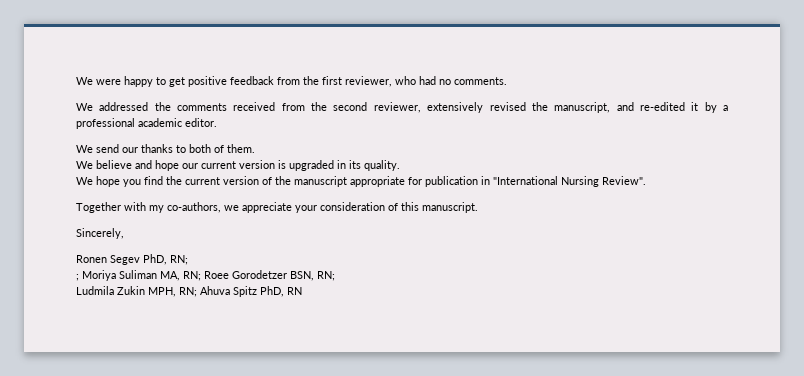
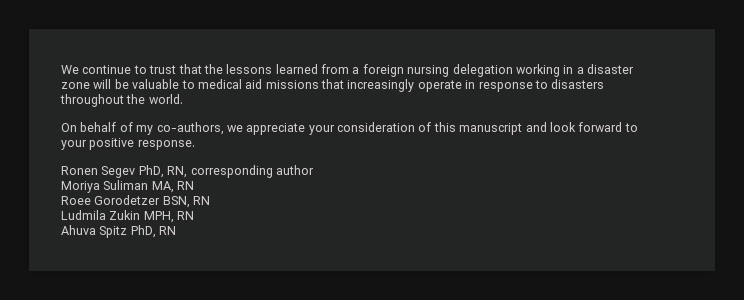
- We were happy to get positive feedback from the first reviewer, who had no comments.
- We addressed the comments received from the second reviewer, extensively revised the manuscript, and re-edited it by a professional academic editor.
- We send our thanks to both of them.
- We believe and hope our current version is upgraded in its quality.
- We hope you find the current version of the manuscript appropriate for publication in "International Nursing Review".
- Together with my co-authors, we appreciate your consideration of this manuscript.
- Sincerely,
+ We continue to trust that the lessons learned from a foreign nursing delegation working in a disaster zone will be valuable to medical aid missions that increasingly operate in response to disasters throughout the world.
+ On behalf of my co-authors, we appreciate your consideration of this manuscript and look forward to your positive response.
- Ronen Segev PhD, RN;
- ; Moriya Suliman MA, RN; Roee Gorodetzer BSN, RN;
+ Ronen Segev PhD, RN, corresponding author
+ Moriya Suliman MA, RN
+ Roee Gorodetzer BSN, RN
- Ludmila Zukin MPH, RN; Ahuva Spitz PhD, RN
+ Ludmila Zukin MPH, RN
+ Ahuva Spitz PhD, RN

